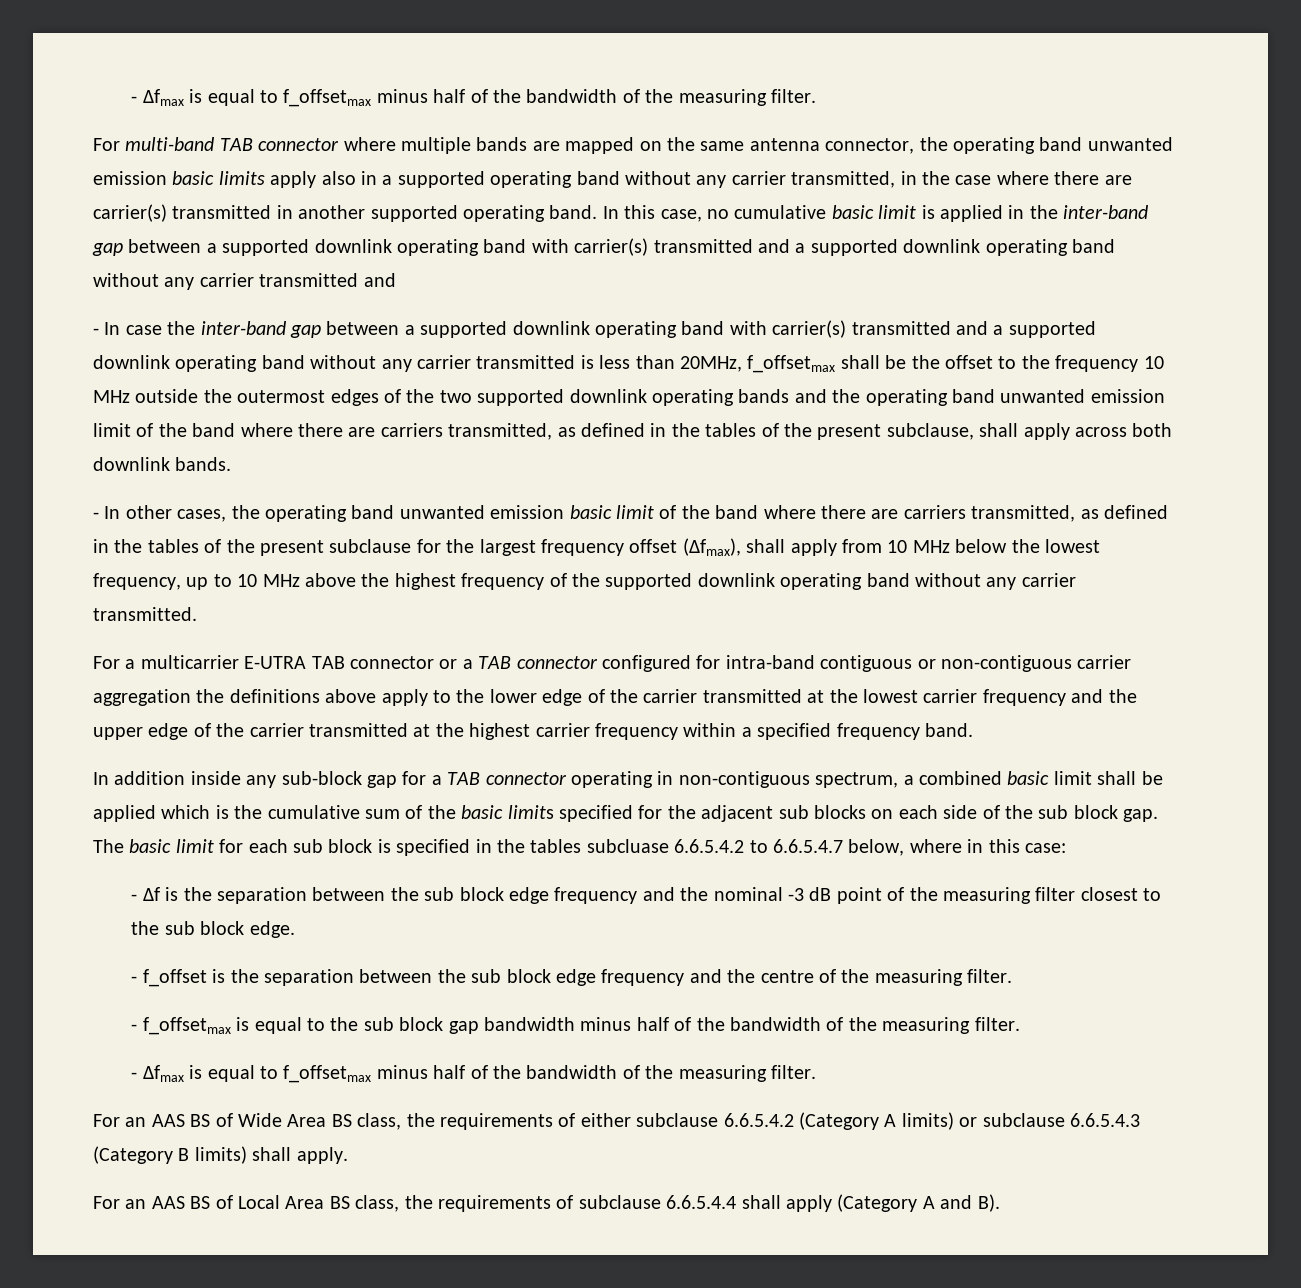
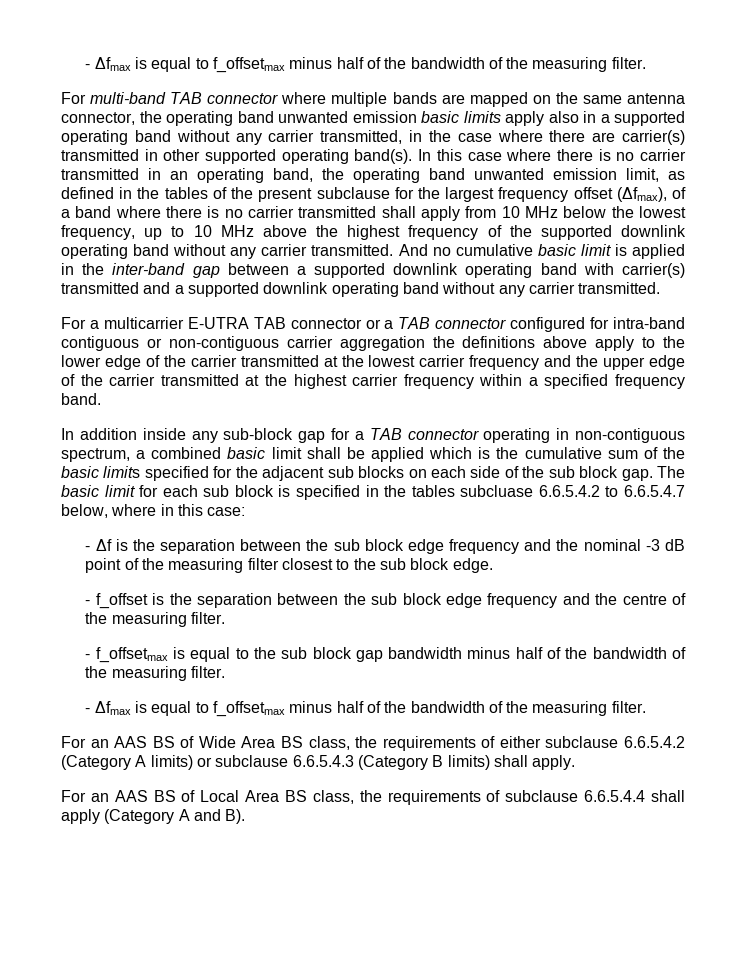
- For multi-band TAB connector where multiple bands are mapped on the same antenna connector, the operating band unwanted emission basic limits apply also in a supported operating band without any carrier transmitted, in the case where there are carrier(s) transmitted in another supported operating band.
+ For multi-band TAB connector where multiple bands are mapped on the same antenna connector, the operating band unwanted emission basic limits apply also in a supported operating band without any carrier transmitted, in the case where there are carrier(s) transmitted in other supported operating band(s).
- In this case, no cumulative basic limit is applied in the inter-band gap between a supported downlink operating band with carrier(s) transmitted and a supported downlink operating band without any carrier transmitted and
- - In case the inter-band gap between a supported downlink operating band with carrier(s) transmitted and a supported downlink operating band without any carrier transmitted is less than 20MHz, f_offsetmax shall be the offset to the frequency 10 MHz outside the outermost edges of the two supported downlink operating bands and the operating band unwanted emission limit of the band where there are carriers transmitted, as defined in the tables of the present subclause, shall apply across both downlink bands.
- - In other cases, the operating band unwanted emission basic limit of the band where there are carriers transmitted, as defined in the tables of the present subclause for the largest frequency offset (Δfmax), shall apply from 10 MHz below the lowest frequency, up to 10 MHz above the highest frequency of the supported downlink operating band without any carrier transmitted.
+ In this case where there is no carrier transmitted in an operating band, the operating band unwanted emission limit, as defined in the tables of the present subclause for the largest frequency offset (Δfmax), of a band where there is no carrier transmitted shall apply from 10 MHz below the lowest frequency, up to 10 MHz above the highest frequency of the supported downlink operating band without any carrier transmitted. And no cumulative basic limit is applied in the inter-band gap between a supported downlink operating band with carrier(s) transmitted and a supported downlink operating band without any carrier transmitted.

